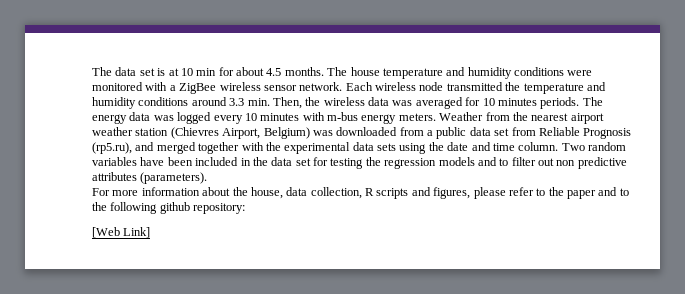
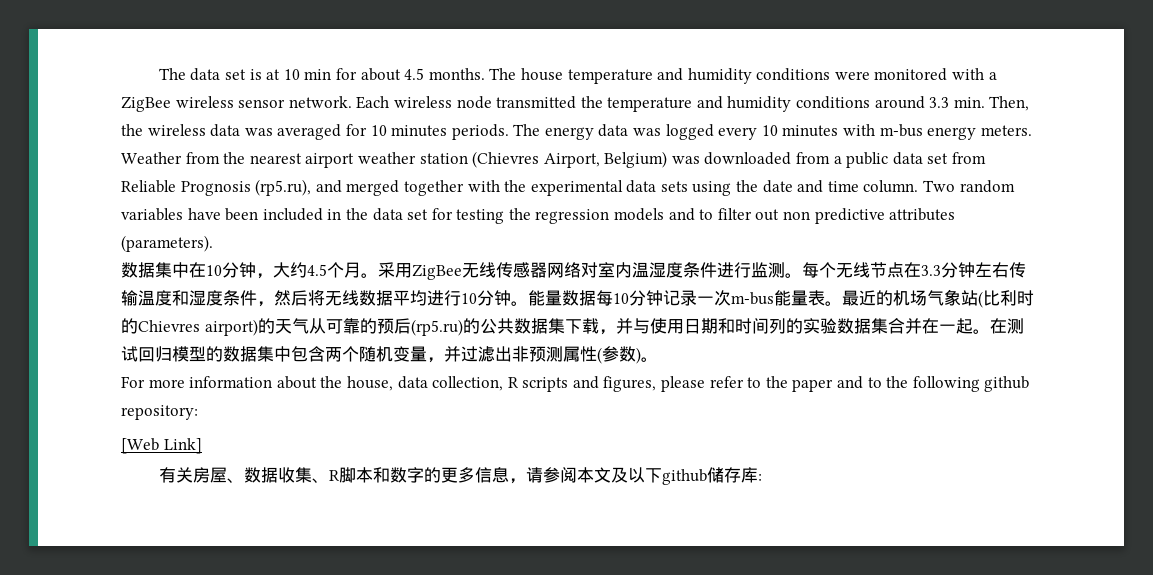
+ 数据集中在10分钟，大约4.5个月。采用ZigBee无线传感器网络对室内温湿度条件进行监测。每个无线节点在3.3分钟左右传输温度和湿度条件，然后将无线数据平均进行10分钟。能量数据每10分钟记录一次m-bus能量表。最近的机场气象站(比利时的Chievres airport)的天气从可靠的预后(rp5.ru)的公共数据集下载，并与使用日期和时间列的实验数据集合并在一起。在测试回归模型的数据集中包含两个随机变量，并过滤出非预测属性(参数)。
+ 有关房屋、数据收集、R脚本和数字的更多信息，请参阅本文及以下github储存库:

